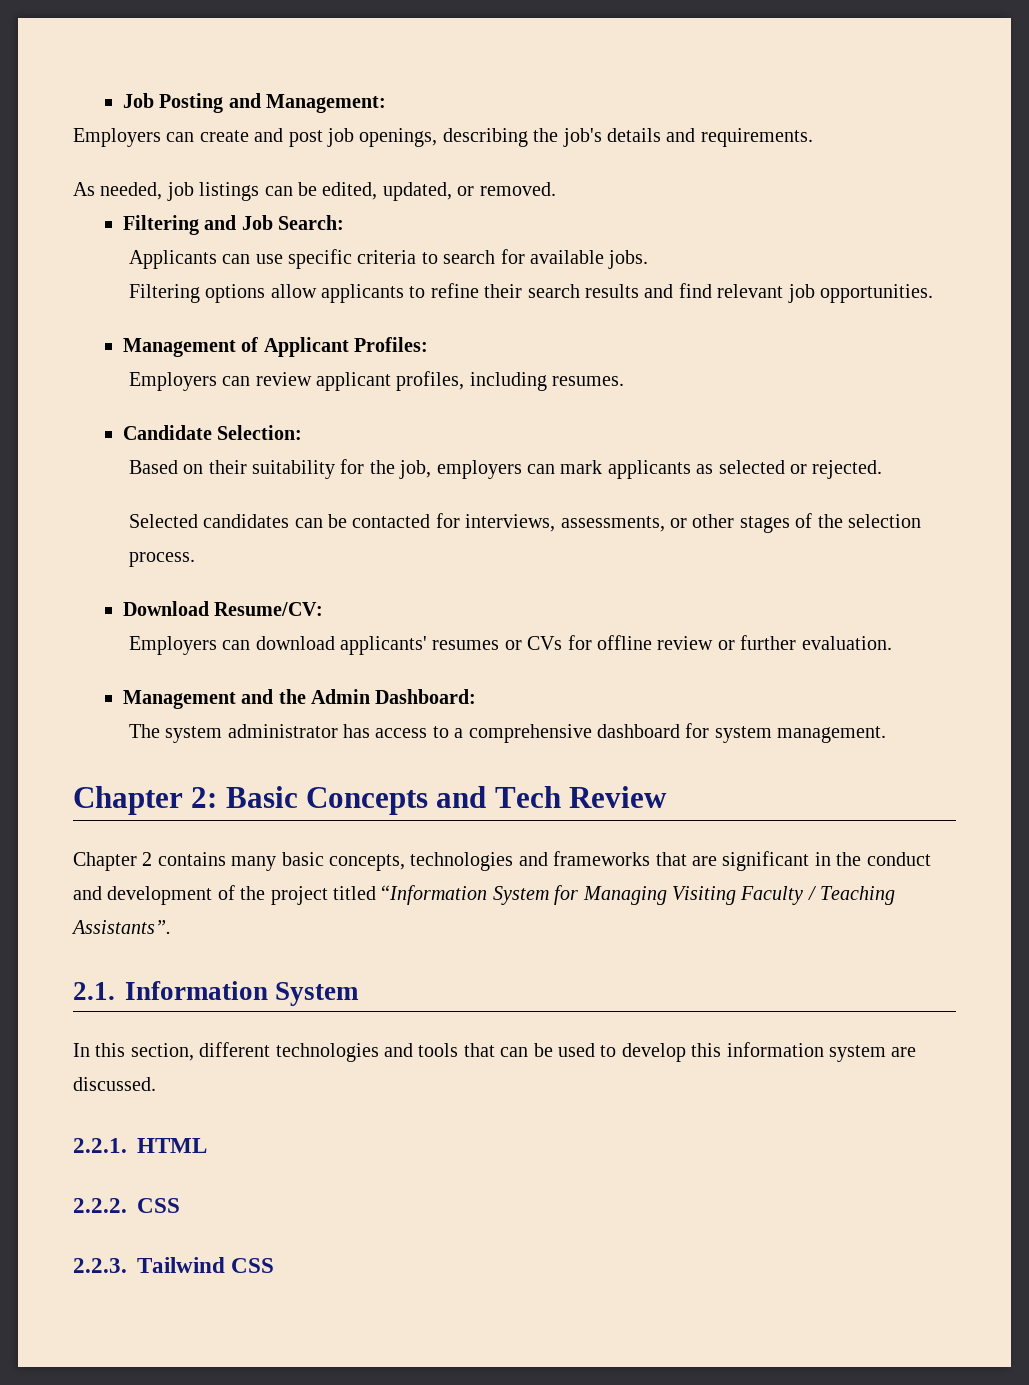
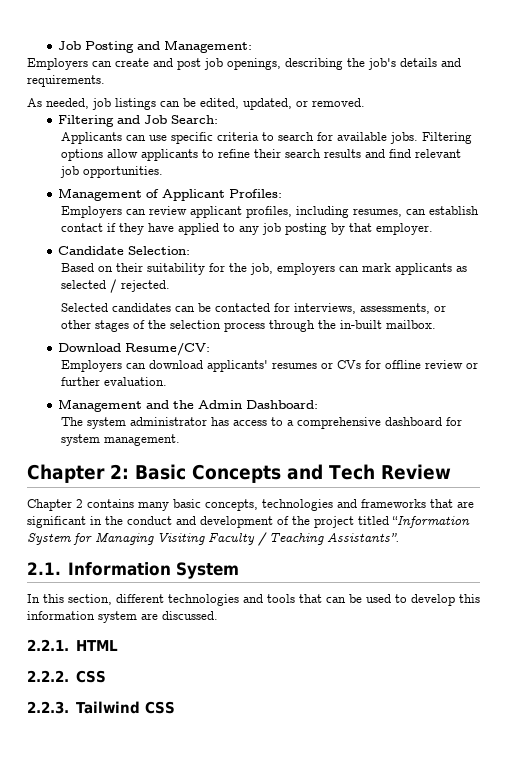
- Applicants can use specific criteria to search for available jobs.
- Filtering options allow applicants to refine their search results and find relevant job opportunities.
+ Applicants can use specific criteria to search for available jobs. Filtering options allow applicants to refine their search results and find relevant job opportunities.
- Employers can review applicant profiles, including resumes.
+ Employers can review applicant profiles, including resumes, can establish contact if they have applied to any job posting by that employer.
- Based on their suitability for the job, employers can mark applicants as selected or rejected.
+ Based on their suitability for the job, employers can mark applicants as selected / rejected.
- Selected candidates can be contacted for interviews, assessments, or other stages of the selection process.
+ Selected candidates can be contacted for interviews, assessments, or other stages of the selection process through the in-built mailbox.

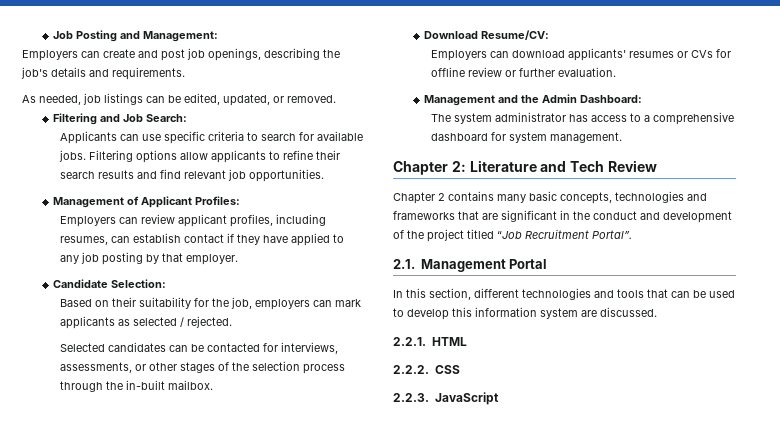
- Chapter 2: Basic Concepts and Tech Review
+ Chapter 2: Literature and Tech Review
- Chapter 2 contains many basic concepts, technologies and frameworks that are significant in the conduct and development of the project titled “Information System for Managing Visiting Faculty / Teaching Assistants”.
+ Chapter 2 contains many basic concepts, technologies and frameworks that are significant in the conduct and development of the project titled “Job Recruitment Portal”.
- 2.1. Information System
+ 2.1. Management Portal
- 2.2.3. Tailwind CSS
+ 2.2.3. JavaScript

